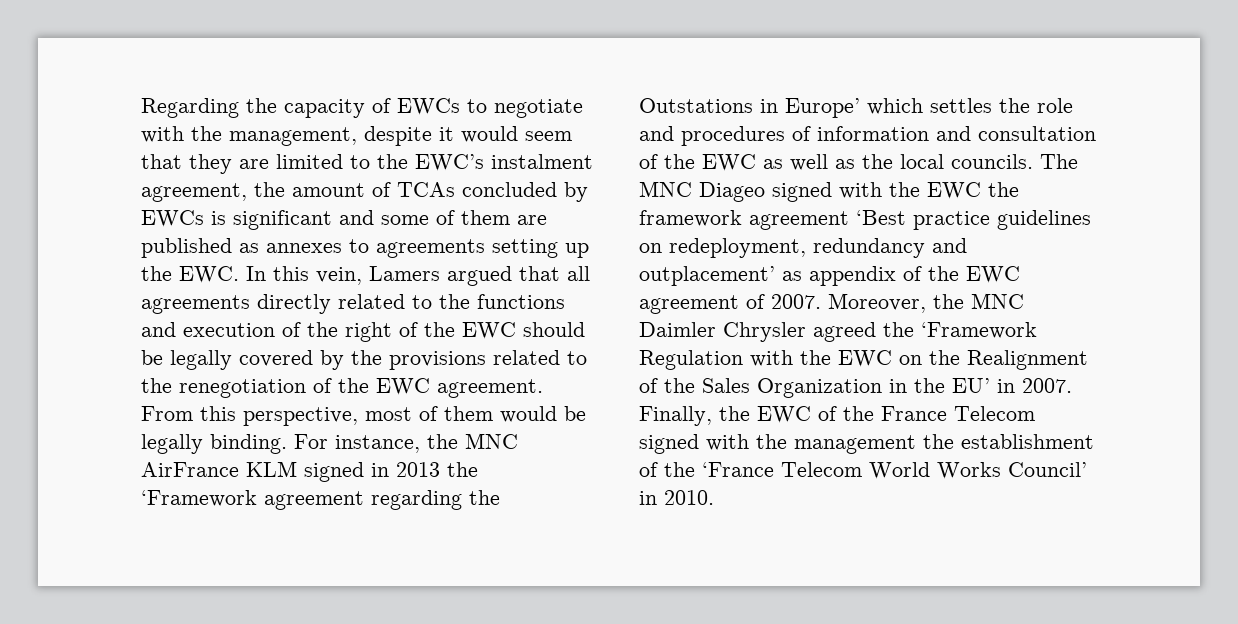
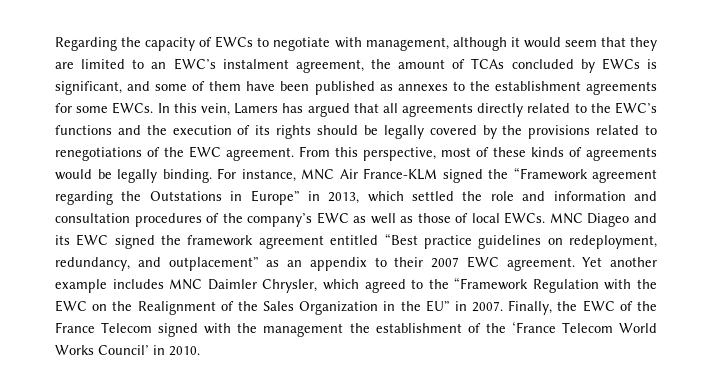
- Regarding the capacity of EWCs to negotiate with the management, despite it would seem that they are limited to the EWC’s instalment agreement, the amount of TCAs concluded by EWCs is significant and some of them are published as annexes to agreements setting up the EWC. In this vein, Lamers argued that all agreements directly related to the functions and execution of the right of the EWC should be legally covered by the provisions related to the renegotiation of the EWC agreement.
+ Regarding the capacity of EWCs to negotiate with management, although it would seem that they are limited to an EWC’s instalment agreement, the amount of TCAs concluded by EWCs is significant, and some of them have been published as annexes to the establishment agreements for some EWCs. In this vein, Lamers has argued that all agreements directly related to the EWC’s functions and the execution of its rights should be legally covered by the provisions related to renegotiations of the EWC agreement.
- From this perspective, most of them would be legally binding.
+ From this perspective, most of these kinds of agreements would be legally binding.
- For instance, the MNC AirFrance KLM signed in 2013 the ‘Framework agreement regarding the Outstations in Europe’ which settles the role and procedures of information and consultation of the EWC as well as the local councils. The MNC Diageo signed with the EWC the framework agreement ‘Best practice guidelines on redeployment, redundancy and outplacement’ as appendix of the EWC agreement of 2007. Moreover, the MNC Daimler Chrysler agreed the ‘Framework Regulation with the EWC on the Realignment of the Sales Organization in the EU’ in 2007.
+ For instance, MNC Air France-KLM signed the “Framework agreement regarding the Outstations in Europe” in 2013, which settled the role and information and consultation procedures of the company’s EWC as well as those of local EWCs. MNC Diageo and its EWC signed the framework agreement entitled “Best practice guidelines on redeployment, redundancy, and outplacement” as an appendix to their 2007 EWC agreement. Yet another example includes MNC Daimler Chrysler, which agreed to the “Framework Regulation with the EWC on the Realignment of the Sales Organization in the EU” in 2007.

